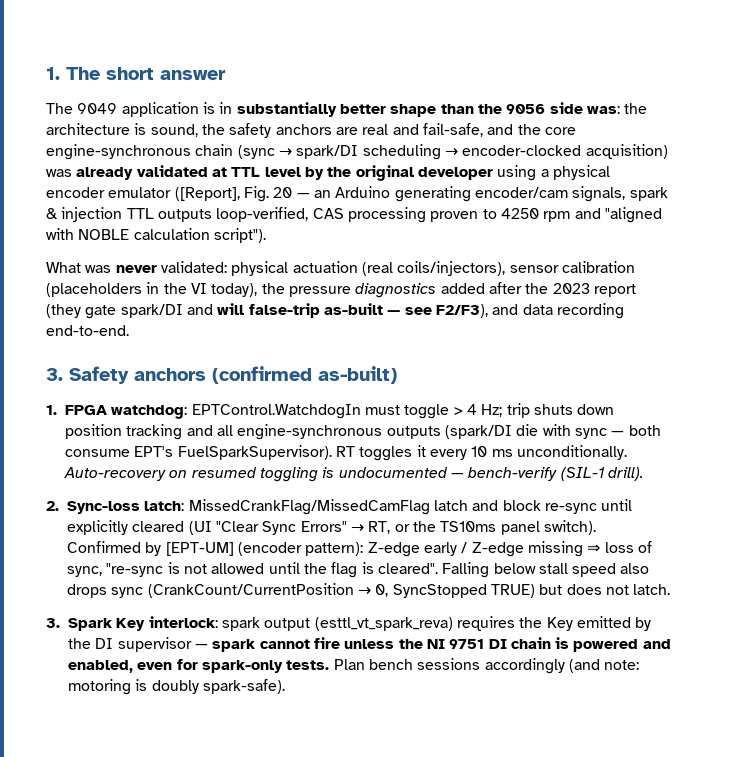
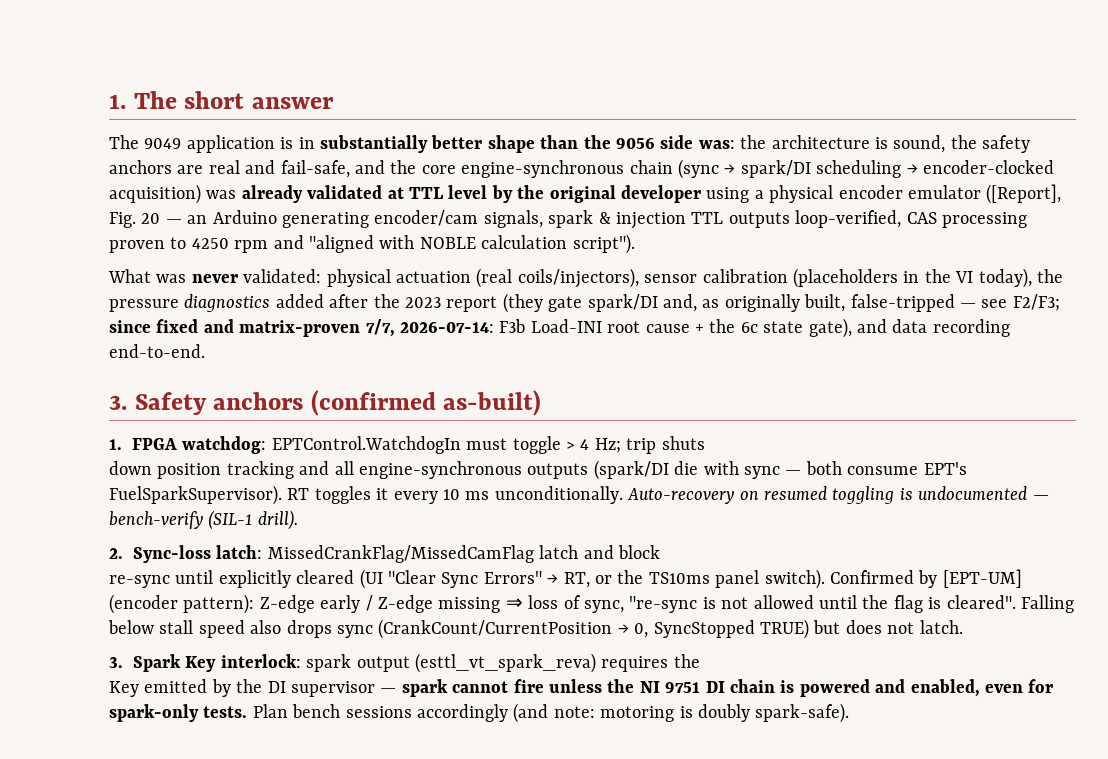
- What was never validated: physical actuation (real coils/injectors), sensor calibration (placeholders in the VI today), the pressure diagnostics added after the 2023 report (they gate spark/DI and will false-trip as-built — see F2/F3), and data recording end-to-end.
+ What was never validated: physical actuation (real coils/injectors), sensor calibration (placeholders in the VI today), the pressure diagnostics added after the 2023 report (they gate spark/DI and, as originally built, false-tripped — see F2/F3; since fixed and matrix-proven 7/7, 2026-07-14: F3b Load-INI root cause + the 6c state gate), and data recording end-to-end.
- 1. FPGA watchdog: EPTControl.WatchdogIn must toggle > 4 Hz; trip shuts down position tracking and all engine-synchronous outputs (spark/DI die with sync — both consume EPT's FuelSparkSupervisor).
+ 1. FPGA watchdog: EPTControl.WatchdogIn must toggle > 4 Hz; trip shuts
+ down position tracking and all engine-synchronous outputs (spark/DI die with sync — both consume EPT's FuelSparkSupervisor).
- 2. Sync-loss latch: MissedCrankFlag/MissedCamFlag latch and block re-sync until explicitly cleared (UI "Clear Sync Errors" → RT, or the TS10ms panel switch).
+ 2. Sync-loss latch: MissedCrankFlag/MissedCamFlag latch and block
+ re-sync until explicitly cleared (UI "Clear Sync Errors" → RT, or the TS10ms panel switch).
- 3. Spark Key interlock: spark output (esttl_vt_spark_reva) requires the Key emitted by the DI supervisor — spark cannot fire unless the NI 9751 DI chain is powered and enabled, even for spark-only tests.
+ 3. Spark Key interlock: spark output (esttl_vt_spark_reva) requires the
+ Key emitted by the DI supervisor — spark cannot fire unless the NI 9751 DI chain is powered and enabled, even for spark-only tests.

